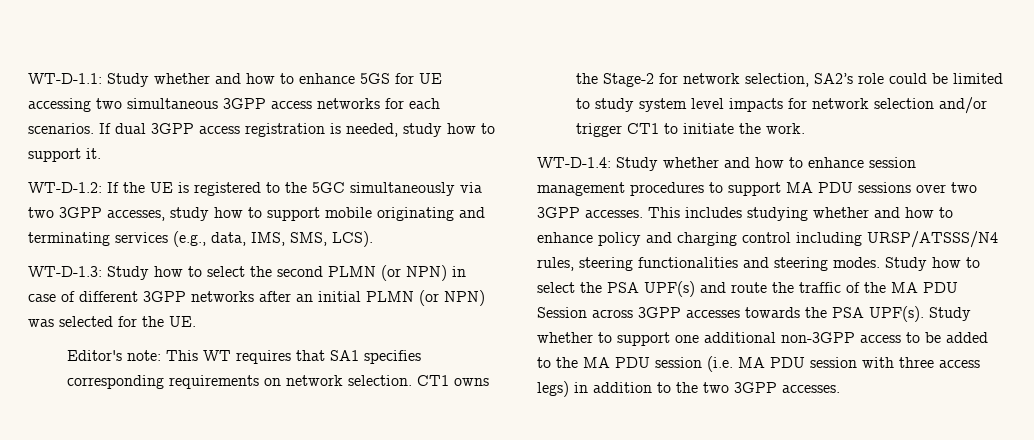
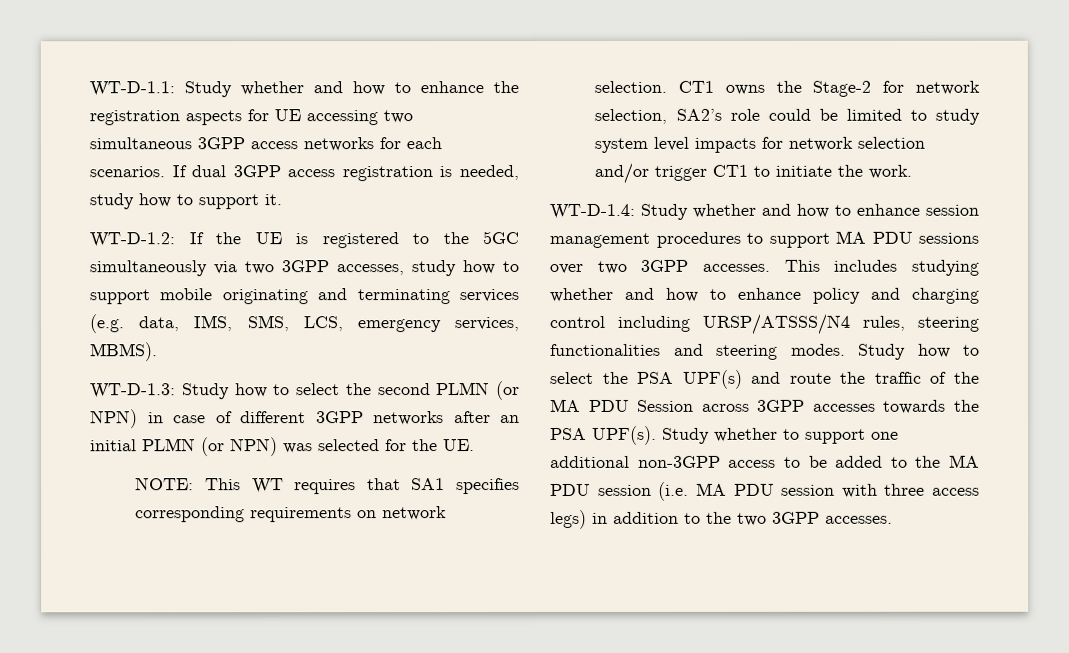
- WT-D-1.1: Study whether and how to enhance 5GS for UE accessing two simultaneous 3GPP access networks for each scenarios.
+ WT-D-1.1: Study whether and how to enhance the registration aspects for UE accessing two simultaneous 3GPP access networks for each scenarios.
- WT-D-1.2: If the UE is registered to the 5GC simultaneously via two 3GPP accesses, study how to support mobile originating and terminating services (e.g., data, IMS, SMS, LCS).
+ WT-D-1.2: If the UE is registered to the 5GC simultaneously via two 3GPP accesses, study how to support mobile originating and terminating services (e.g. data, IMS, SMS, LCS, emergency services, MBMS).
- Editor's note: This WT requires that SA1 specifies corresponding requirements on network selection.
+ NOTE: This WT requires that SA1 specifies corresponding requirements on network selection.

